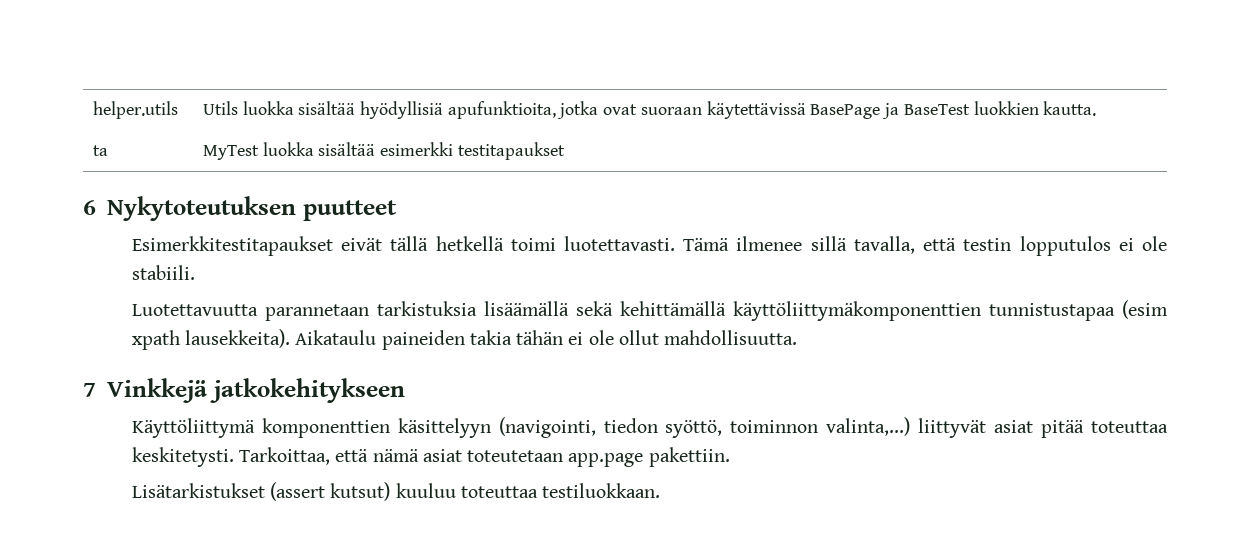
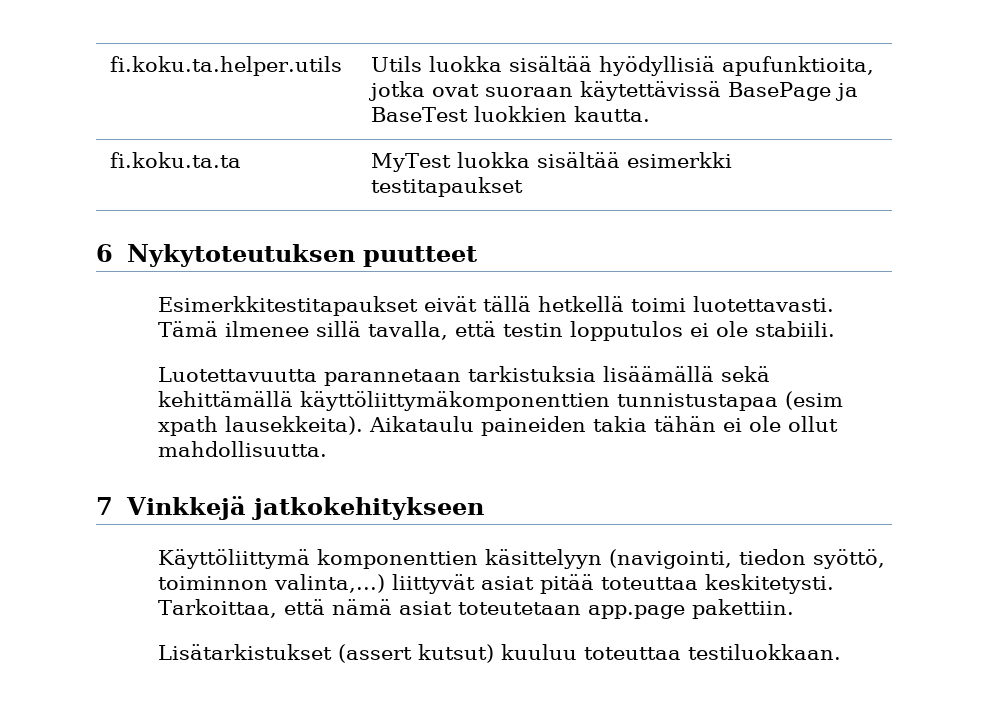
- helper.utils | Utils luokka sisältää hyödyllisiä apufunktioita, jotka ovat suoraan käytettävissä BasePage ja BaseTest luokkien kautta.
+ fi.koku.ta.helper.utils | Utils luokka sisältää hyödyllisiä apufunktioita, jotka ovat suoraan käytettävissä BasePage ja BaseTest luokkien kautta.
- ta | MyTest luokka sisältää esimerkki testitapaukset
+ fi.koku.ta.ta | MyTest luokka sisältää esimerkki testitapaukset

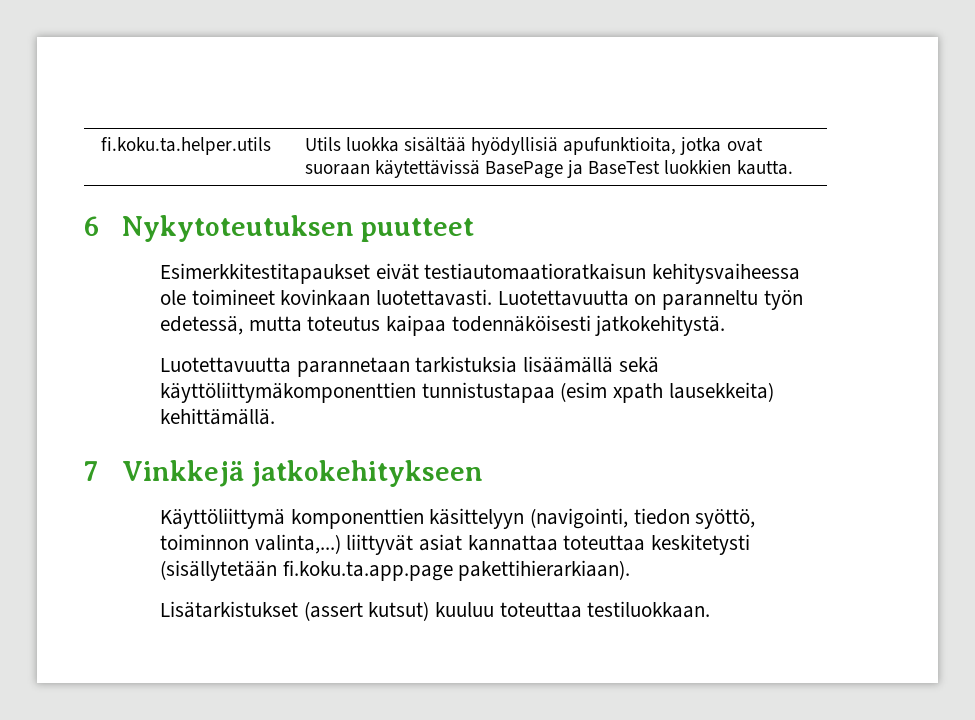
- fi.koku.ta.ta | MyTest luokka sisältää esimerkki testitapaukset
- Esimerkkitestitapaukset eivät tällä hetkellä toimi luotettavasti. Tämä ilmenee sillä tavalla, että testin lopputulos ei ole stabiili.
+ Esimerkkitestitapaukset eivät testiautomaatioratkaisun kehitysvaiheessa ole toimineet kovinkaan luotettavasti. Luotettavuutta on paranneltu työn edetessä, mutta toteutus kaipaa todennäköisesti jatkokehitystä.
- Luotettavuutta parannetaan tarkistuksia lisäämällä sekä kehittämällä käyttöliittymäkomponenttien tunnistustapaa (esim xpath lausekkeita). Aikataulu paineiden takia tähän ei ole ollut mahdollisuutta.
+ Luotettavuutta parannetaan tarkistuksia lisäämällä sekä käyttöliittymäkomponenttien tunnistustapaa (esim xpath lausekkeita) kehittämällä.
- Käyttöliittymä komponenttien käsittelyyn (navigointi, tiedon syöttö, toiminnon valinta,...) liittyvät asiat pitää toteuttaa keskitetysti. Tarkoittaa, että nämä asiat toteutetaan app.page pakettiin.
+ Käyttöliittymä komponenttien käsittelyyn (navigointi, tiedon syöttö, toiminnon valinta,...) liittyvät asiat kannattaa toteuttaa keskitetysti (sisällytetään fi.koku.ta.app.page pakettihierarkiaan).

